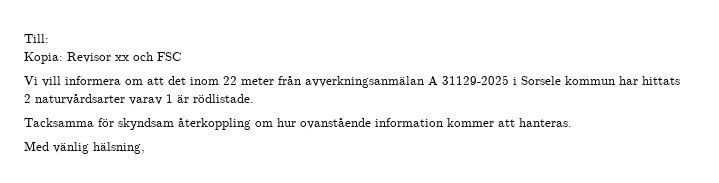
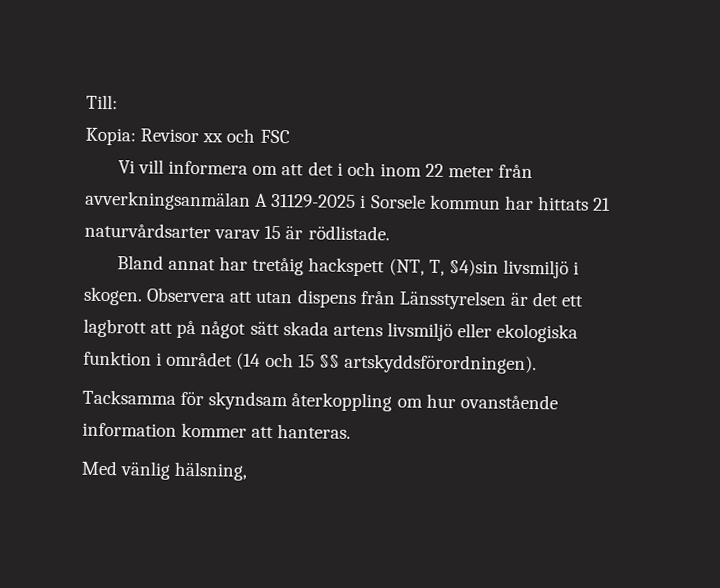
- Vi vill informera om att det inom 22 meter från avverkningsanmälan A 31129-2025 i Sorsele kommun har hittats 2 naturvårdsarter varav 1 är rödlistade.
+ Vi vill informera om att det i och inom 22 meter från avverkningsanmälan A 31129-2025 i Sorsele kommun har hittats 21 naturvårdsarter varav 15 är rödlistade.
+ Bland annat har tretåig hackspett (NT, T, §4)sin livsmiljö i skogen. Observera att utan dispens från Länsstyrelsen är det ett lagbrott att på något sätt skada artens livsmiljö eller ekologiska funktion i området (14 och 15 §§ artskyddsförordningen).

